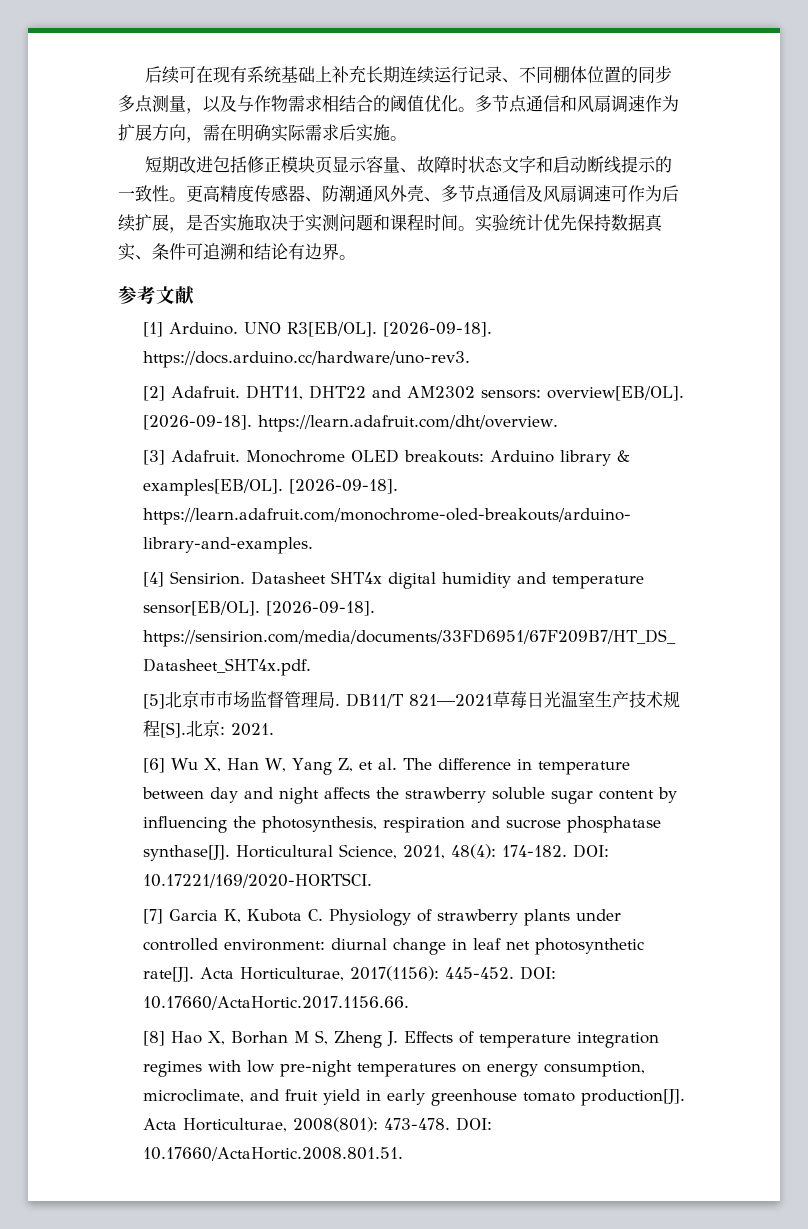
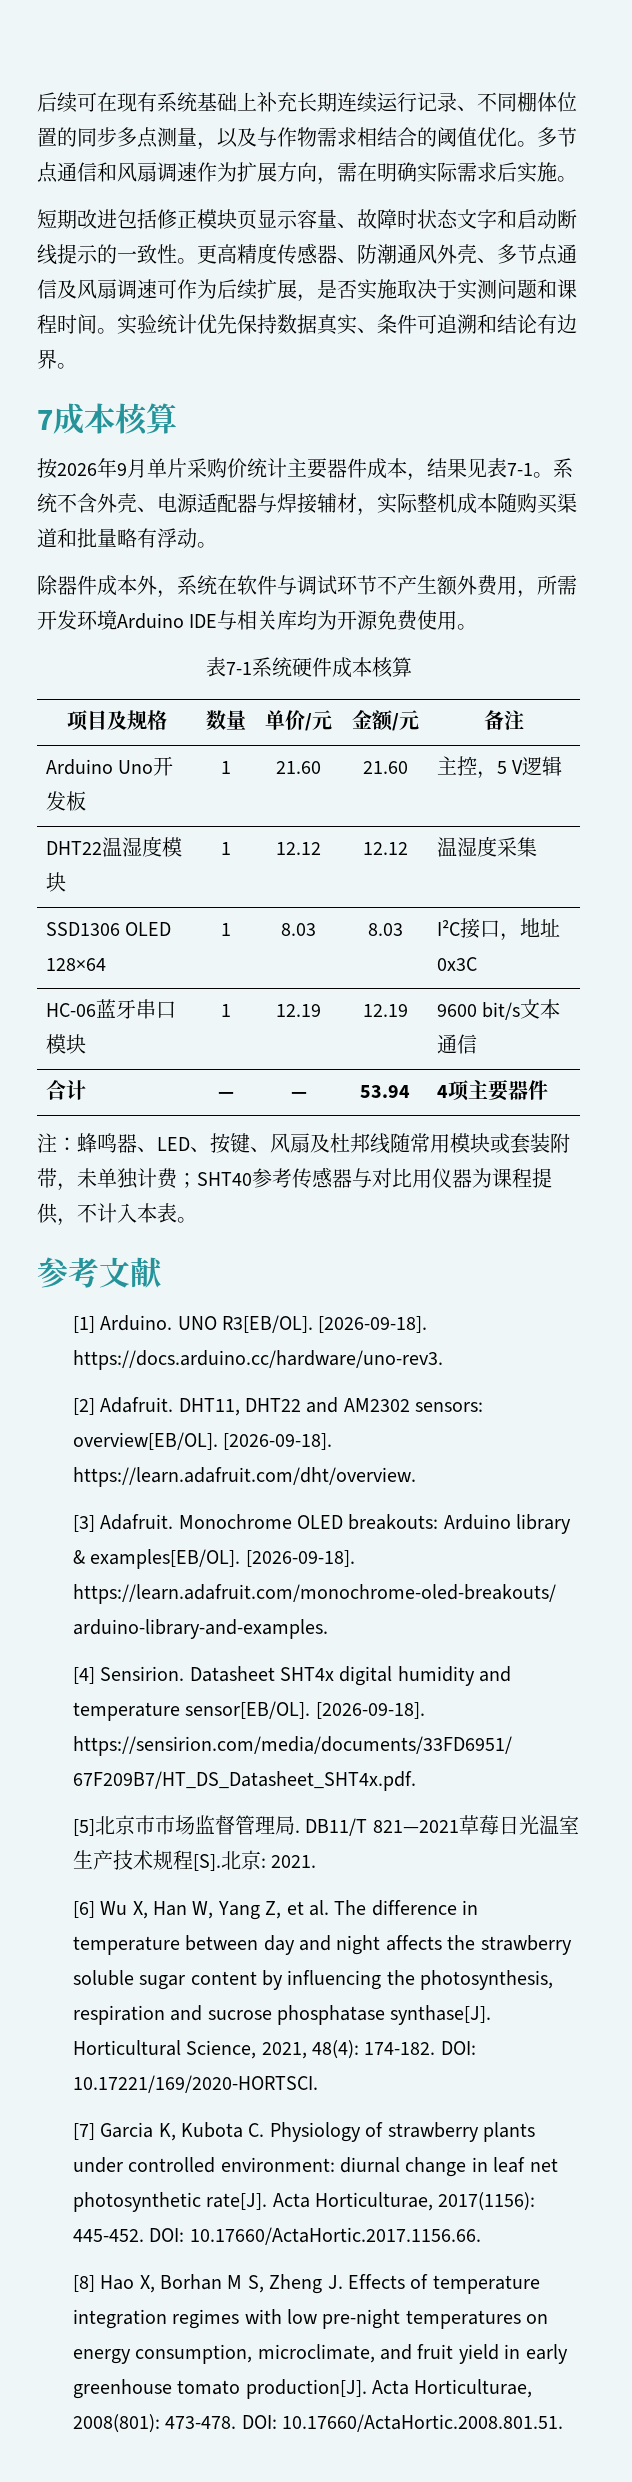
+ 7成本核算
+ 按2026年9月单片采购价统计主要器件成本，结果见表7-1。系统不含外壳、电源适配器与焊接辅材，实际整机成本随购买渠道和批量略有浮动。
+ 除器件成本外，系统在软件与调试环节不产生额外费用，所需开发环境Arduino IDE与相关库均为开源免费使用。
+ 表7-1系统硬件成本核算
+ 项目及规格 | 数量 | 单价/元 | 金额/元 | 备注
+ Arduino Uno开发板 | 1 | 21.60 | 21.60 | 主控，5 V逻辑
+ DHT22温湿度模块 | 1 | 12.12 | 12.12 | 温湿度采集
+ SSD1306 OLED 128×64 | 1 | 8.03 | 8.03 | I²C接口，地址0x3C
+ HC-06蓝牙串口模块 | 1 | 12.19 | 12.19 | 9600 bit/s文本通信
+ 合计 | — | — | 53.94 | 4项主要器件
+ 注：蜂鸣器、LED、按键、风扇及杜邦线随常用模块或套装附带，未单独计费；SHT40参考传感器与对比用仪器为课程提供，不计入本表。

